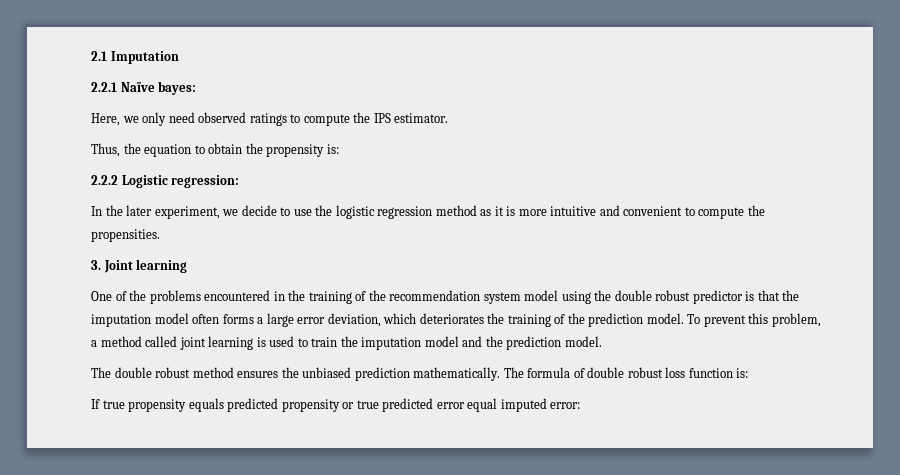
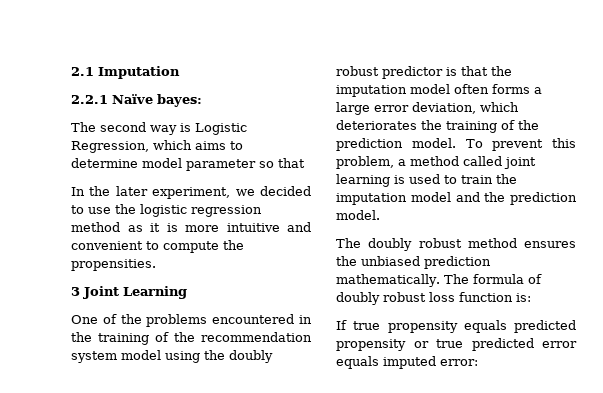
- Here, we only need observed ratings to compute the IPS estimator.
- Thus, the equation to obtain the propensity is:
- 2.2.2 Logistic regression:
+ The second way is Logistic Regression, which aims to determine model parameter so that
- In the later experiment, we decide to use the logistic regression method as it is more intuitive and convenient to compute the propensities.
+ In the later experiment, we decided to use the logistic regression method as it is more intuitive and convenient to compute the propensities.
- 3. Joint learning
+ 3 Joint Learning
- One of the problems encountered in the training of the recommendation system model using the double robust predictor is that the imputation model often forms a large error deviation, which deteriorates the training of the prediction model.
+ One of the problems encountered in the training of the recommendation system model using the doubly robust predictor is that the imputation model often forms a large error deviation, which deteriorates the training of the prediction model.
- The double robust method ensures the unbiased prediction mathematically.
+ The doubly robust method ensures the unbiased prediction mathematically.
- The formula of double robust loss function is:
+ The formula of doubly robust loss function is:
- If true propensity equals predicted propensity or true predicted error equal imputed error:
+ If true propensity equals predicted propensity or true predicted error equals imputed error:

